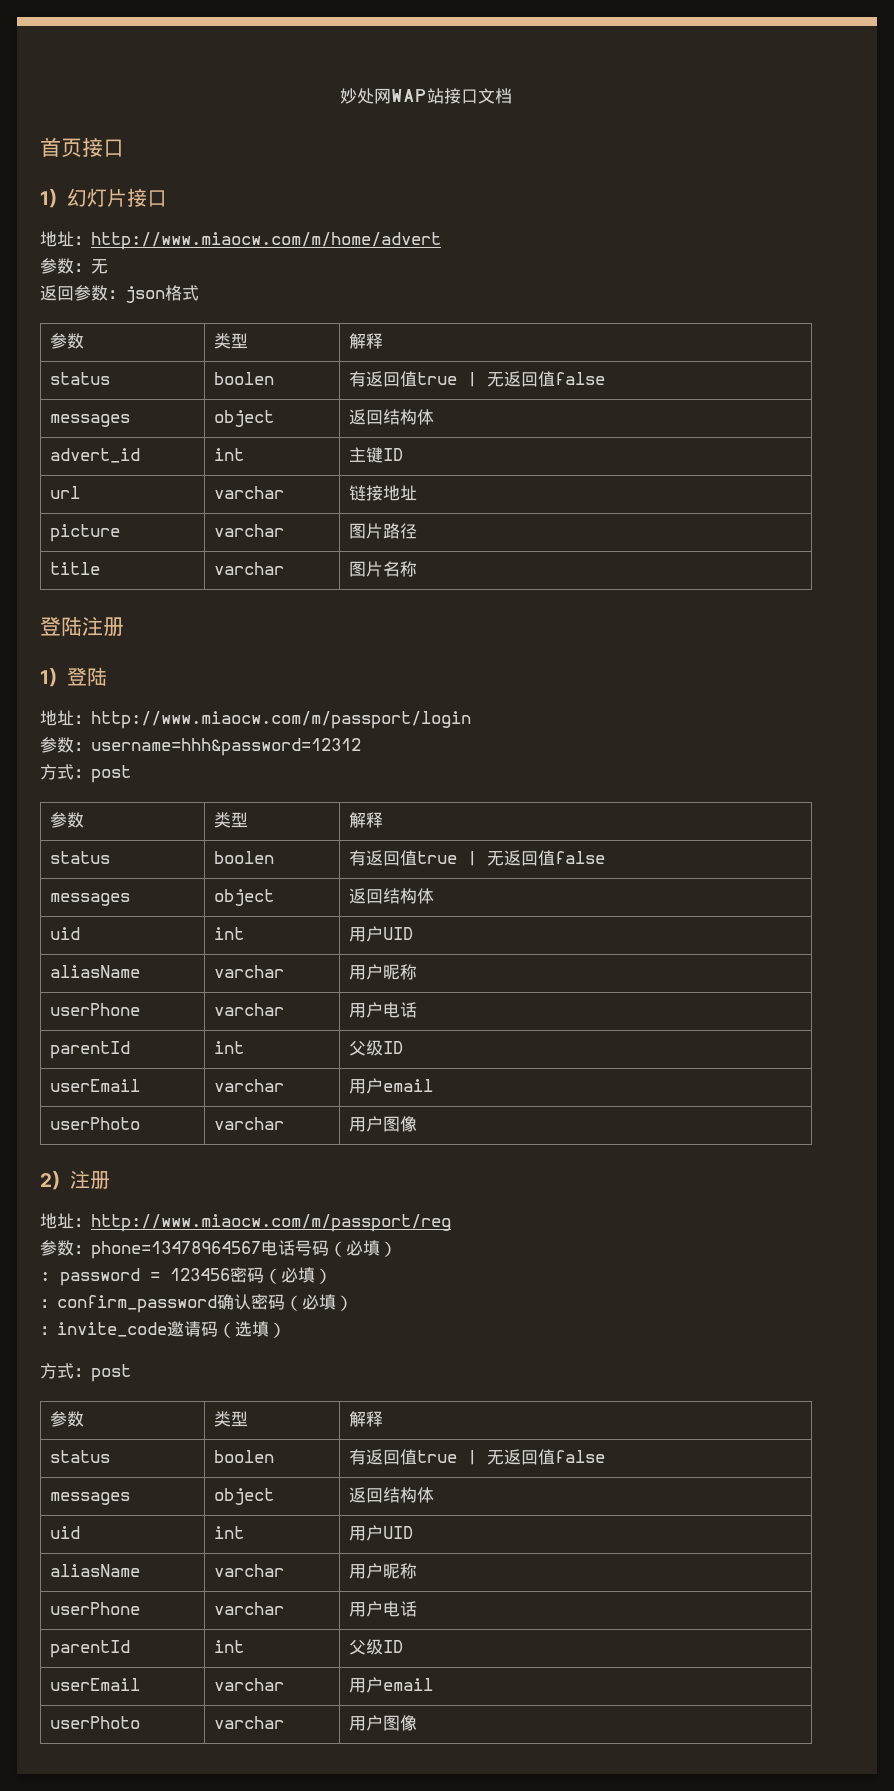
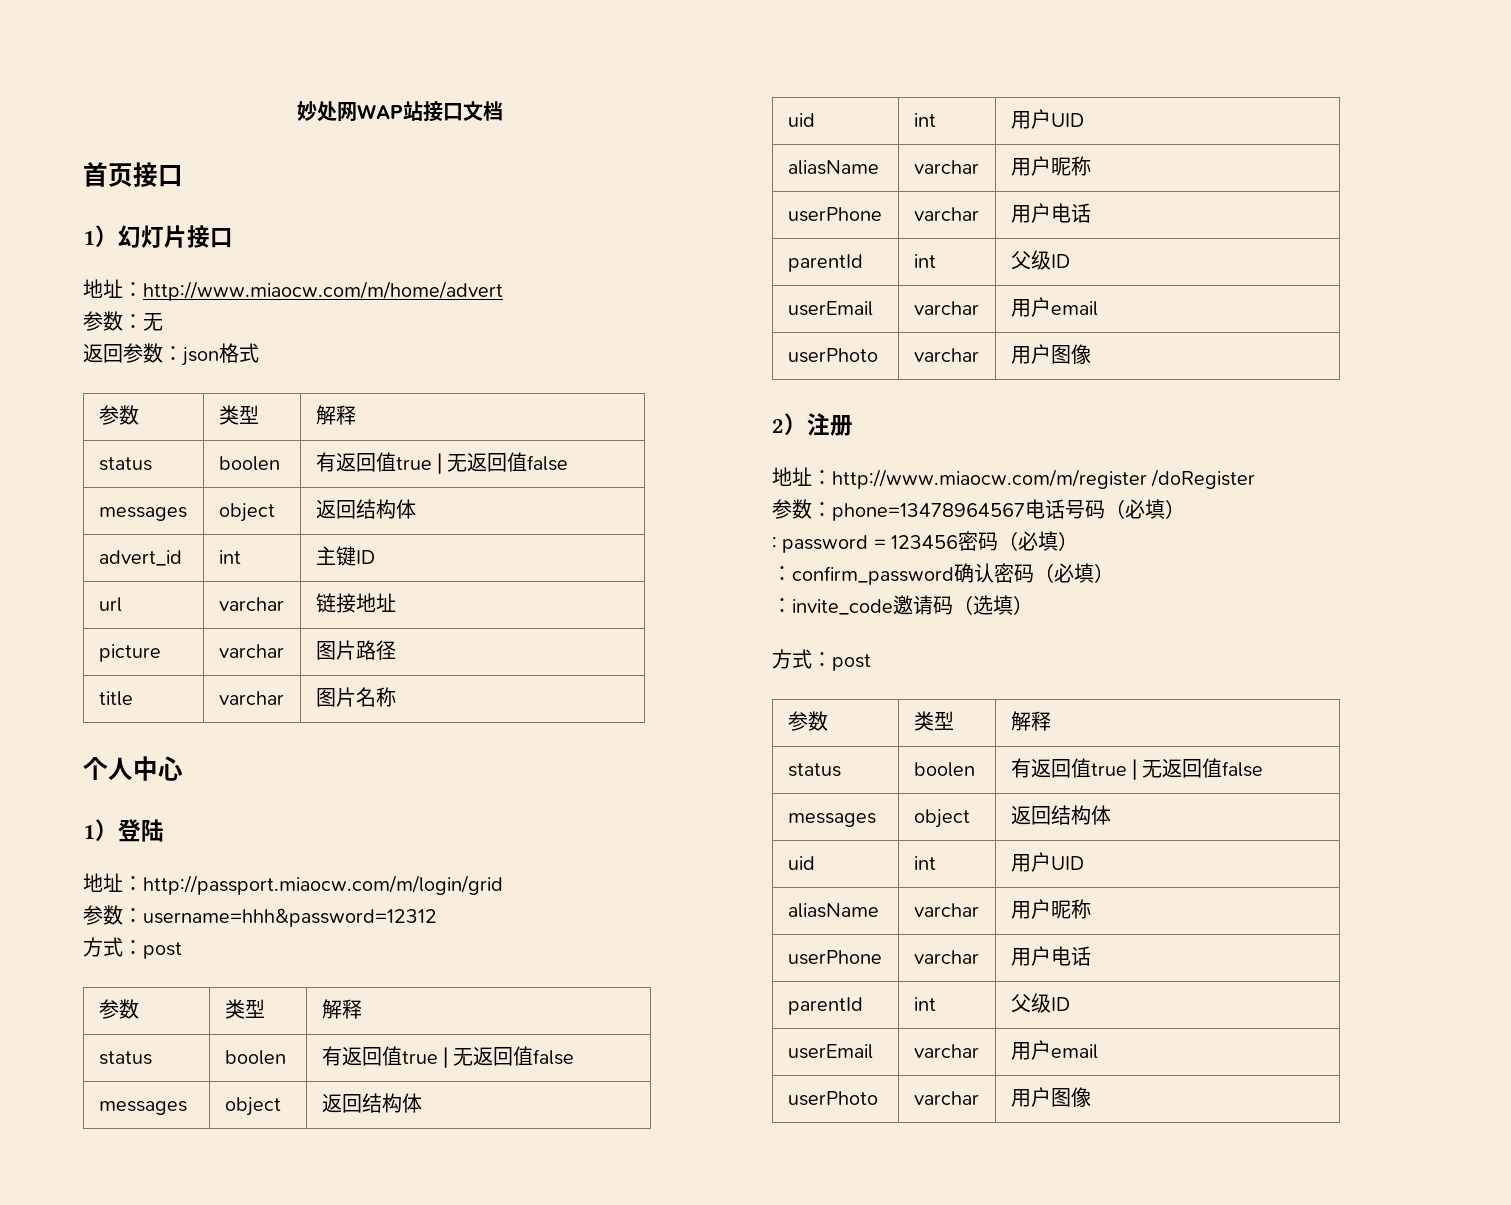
- 登陆注册
+ 个人中心
- 地址：http://www.miaocw.com/m/passport/login
+ 地址：http://passport.miaocw.com/m/login/grid
- 地址：http://www.miaocw.com/m/passport/reg
+ 地址：http://www.miaocw.com/m/register /doRegister

